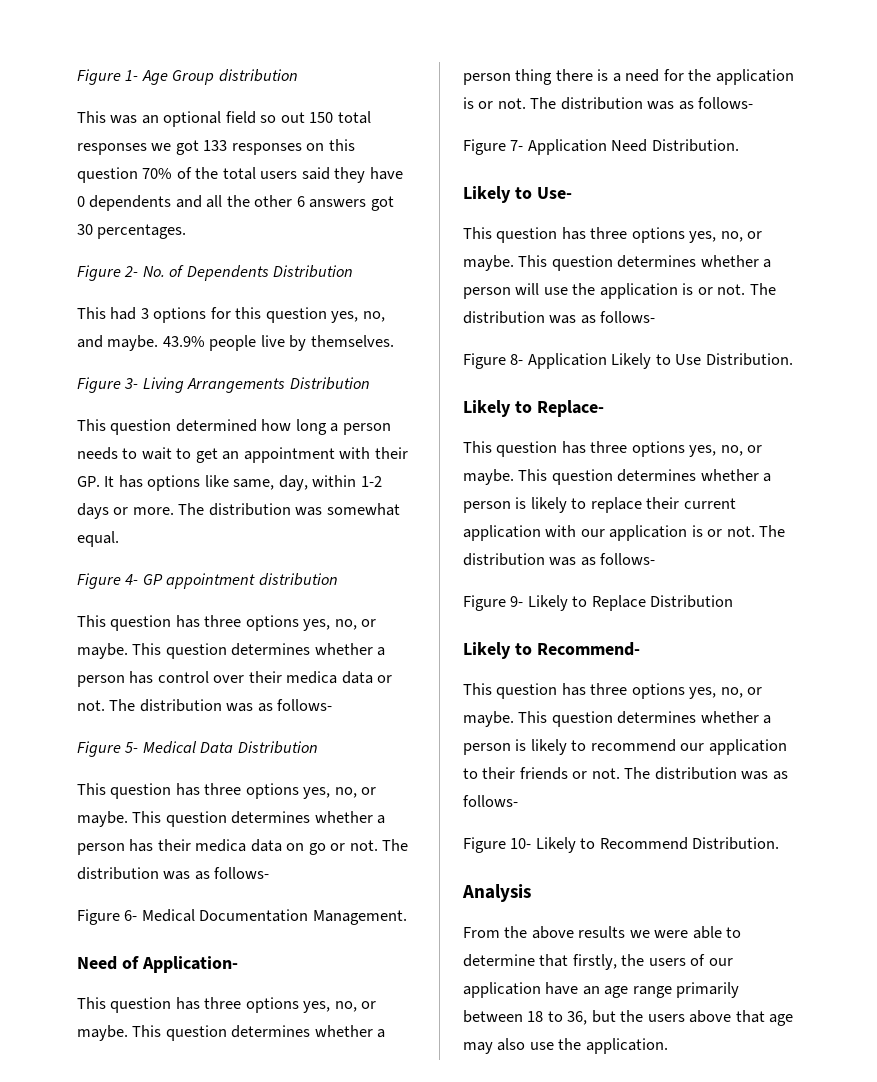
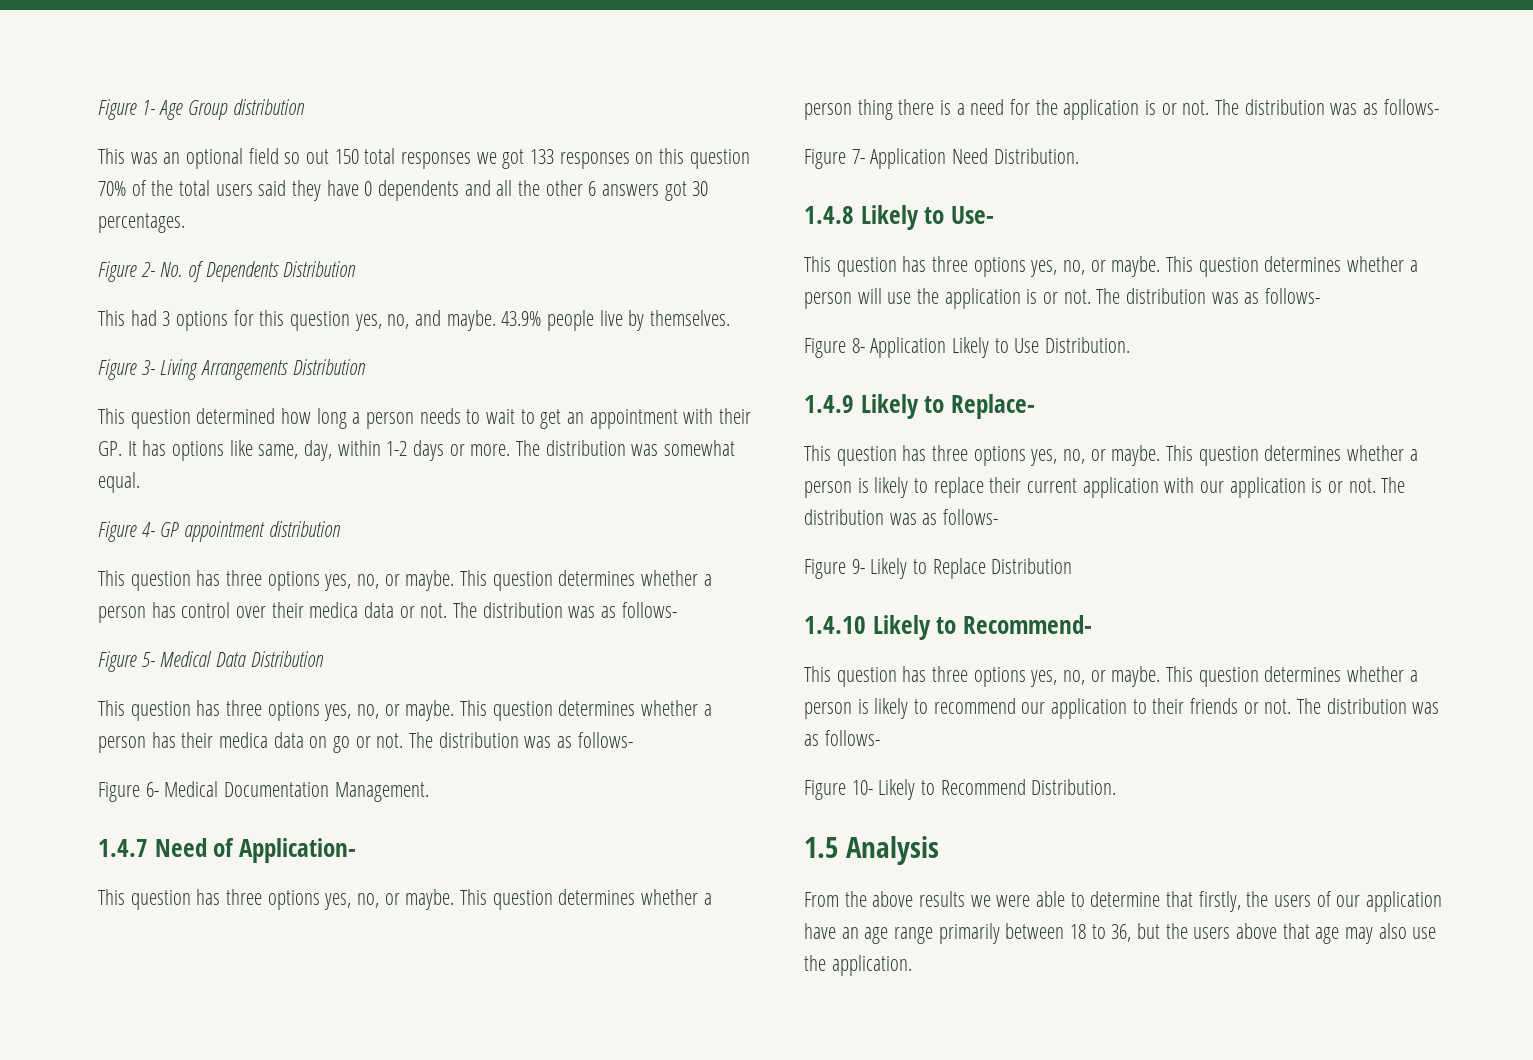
- Need of Application-
+ 1.4.7 Need of Application-
- Likely to Use-
+ 1.4.8 Likely to Use-
- Likely to Replace-
+ 1.4.9 Likely to Replace-
- Likely to Recommend-
+ 1.4.10 Likely to Recommend-
- Analysis
+ 1.5 Analysis

